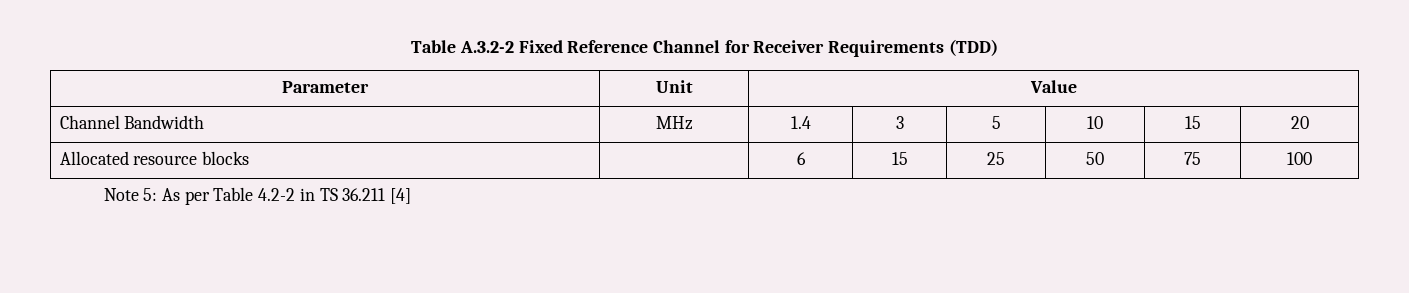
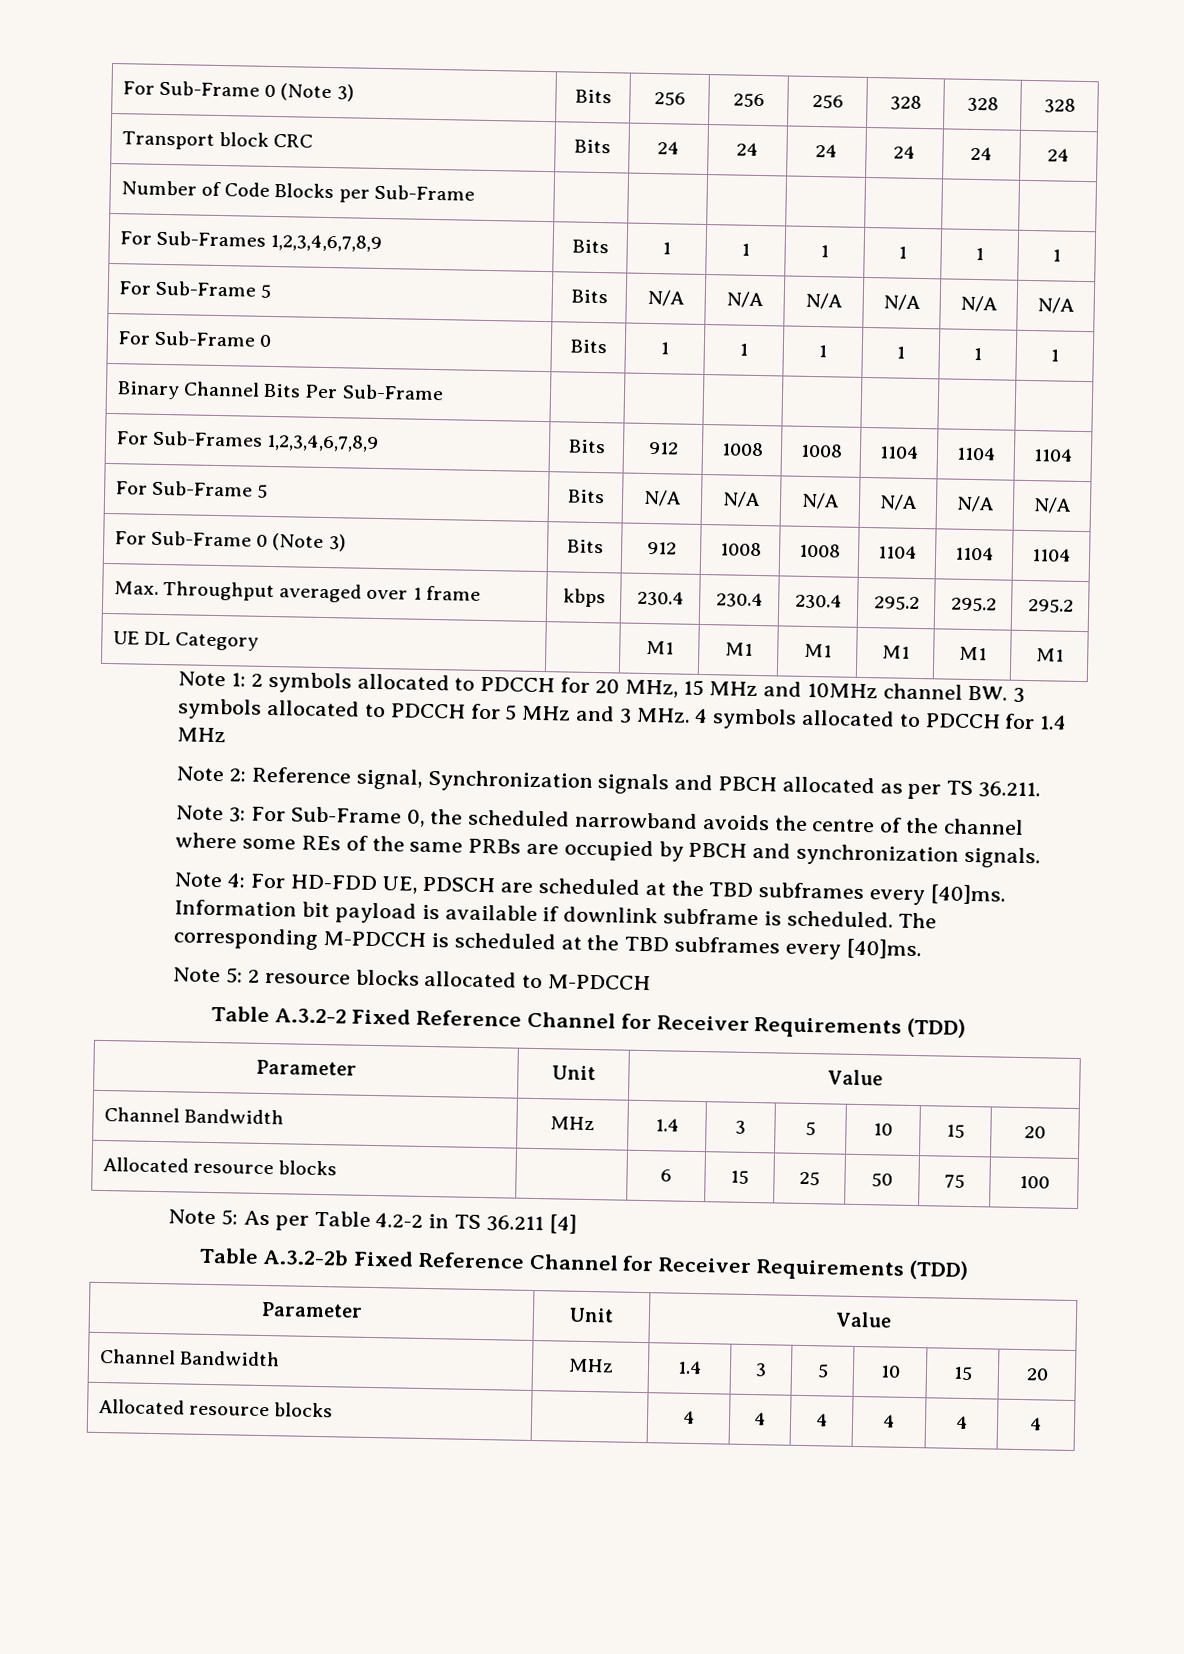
+ For Sub-Frame 0 (Note 3) | Bits | 256 | 256 | 256 | 328 | 328 | 328
+ Transport block CRC | Bits | 24 | 24 | 24 | 24 | 24 | 24
+ Number of Code Blocks per Sub-Frame | | | | | | |
+ For Sub-Frames 1,2,3,4,6,7,8,9 | Bits | 1 | 1 | 1 | 1 | 1 | 1
+ For Sub-Frame 5 | Bits | N/A | N/A | N/A | N/A | N/A | N/A
+ For Sub-Frame 0 | Bits | 1 | 1 | 1 | 1 | 1 | 1
+ Binary Channel Bits Per Sub-Frame | | | | | | |
+ For Sub-Frames 1,2,3,4,6,7,8,9 | Bits | 912 | 1008 | 1008 | 1104 | 1104 | 1104
+ For Sub-Frame 5 | Bits | N/A | N/A | N/A | N/A | N/A | N/A
+ For Sub-Frame 0 (Note 3) | Bits | 912 | 1008 | 1008 | 1104 | 1104 | 1104
+ Max. Throughput averaged over 1 frame | kbps | 230.4 | 230.4 | 230.4 | 295.2 | 295.2 | 295.2
+ UE DL Category | | M1 | M1 | M1 | M1 | M1 | M1
+ Note 1: 2 symbols allocated to PDCCH for 20 MHz, 15 MHz and 10MHz channel BW. 3 symbols allocated to PDCCH for 5 MHz and 3 MHz. 4 symbols allocated to PDCCH for 1.4 MHz
+ Note 2: Reference signal, Synchronization signals and PBCH allocated as per TS 36.211.
+ Note 3: For Sub-Frame 0, the scheduled narrowband avoids the centre of the channel where some REs of the same PRBs are occupied by PBCH and synchronization signals.
+ Note 4: For HD-FDD UE, PDSCH are scheduled at the TBD subframes every [40]ms. Information bit payload is available if downlink subframe is scheduled. The corresponding M-PDCCH is scheduled at the TBD subframes every [40]ms.
+ Note 5: 2 resource blocks allocated to M-PDCCH
+ Table A.3.2-2b Fixed Reference Channel for Receiver Requirements (TDD)
+ Parameter | Unit | Value
+ Channel Bandwidth | MHz | 1.4 | 3 | 5 | 10 | 15 | 20
+ Allocated resource blocks | | 4 | 4 | 4 | 4 | 4 | 4

